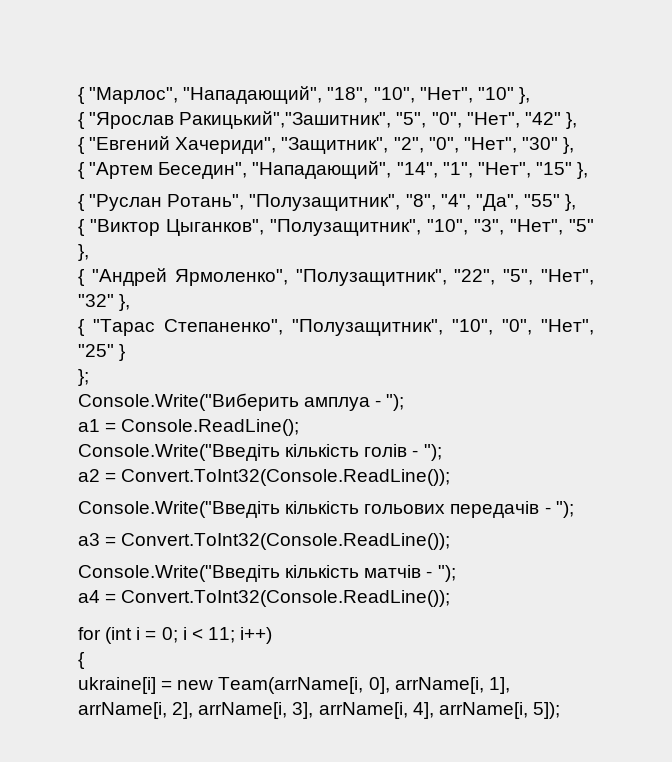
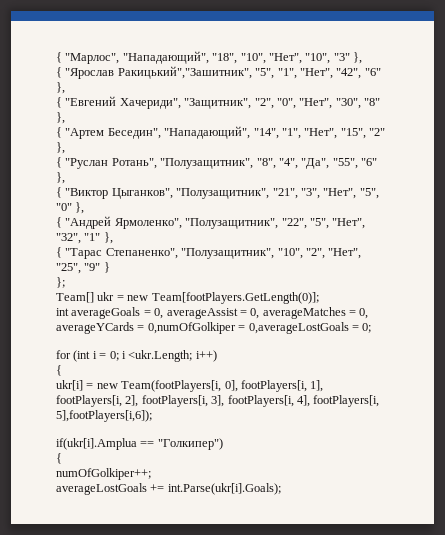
- { "Марлос", "Нападающий", "18", "10", "Нет", "10" },
+ { "Марлос", "Нападающий", "18", "10", "Нет", "10", "3" },
- { "Ярослав Ракицький","Зашитник", "5", "0", "Нет", "42" },
+ { "Ярослав Ракицький","Зашитник", "5", "1", "Нет", "42", "6" },
- { "Евгений Хачериди", "Защитник", "2", "0", "Нет", "30" },
+ { "Евгений Хачериди", "Защитник", "2", "0", "Нет", "30", "8" },
- { "Артем Беседин", "Нападающий", "14", "1", "Нет", "15" },
+ { "Артем Беседин", "Нападающий", "14", "1", "Нет", "15", "2" },
- { "Руслан Ротань", "Полузащитник", "8", "4", "Да", "55" },
+ { "Руслан Ротань", "Полузащитник", "8", "4", "Да", "55", "6" },
- { "Виктор Цыганков", "Полузащитник", "10", "3", "Нет", "5" },
+ { "Виктор Цыганков", "Полузащитник", "21", "3", "Нет", "5", "0" },
- { "Андрей Ярмоленко", "Полузащитник", "22", "5", "Нет", "32" },
+ { "Андрей Ярмоленко", "Полузащитник", "22", "5", "Нет", "32", "1" },
- { "Тарас Степаненко", "Полузащитник", "10", "0", "Нет", "25" }
+ { "Тарас Степаненко", "Полузащитник", "10", "2", "Нет", "25", "9" }
  };
- Console.Write("Виберить амплуа - ");
- a1 = Console.ReadLine();
- Console.Write("Введіть кількість голів - ");
- a2 = Convert.ToInt32(Console.ReadLine());
- Console.Write("Введіть кількість гольових передачів - ");
- a3 = Convert.ToInt32(Console.ReadLine());
- Console.Write("Введіть кількість матчів - ");
- a4 = Convert.ToInt32(Console.ReadLine());
+ Team[] ukr = new Team[footPlayers.GetLength(0)];
+ int averageGoals = 0, averageAssist = 0, averageMatches = 0, averageYCards = 0,numOfGolkiper = 0,averageLostGoals = 0;
- for (int i = 0; i < 11; i++)
+ for (int i = 0; i <ukr.Length; i++)
- ukraine[i] = new Team(arrName[i, 0], arrName[i, 1], arrName[i, 2], arrName[i, 3], arrName[i, 4], arrName[i, 5]);
+ ukr[i] = new Team(footPlayers[i, 0], footPlayers[i, 1], footPlayers[i, 2], footPlayers[i, 3], footPlayers[i, 4], footPlayers[i, 5],footPlayers[i,6]);
+ if(ukr[i].Amplua == "Голкипер")
+ {
+ numOfGolkiper++;
+ averageLostGoals += int.Parse(ukr[i].Goals);

